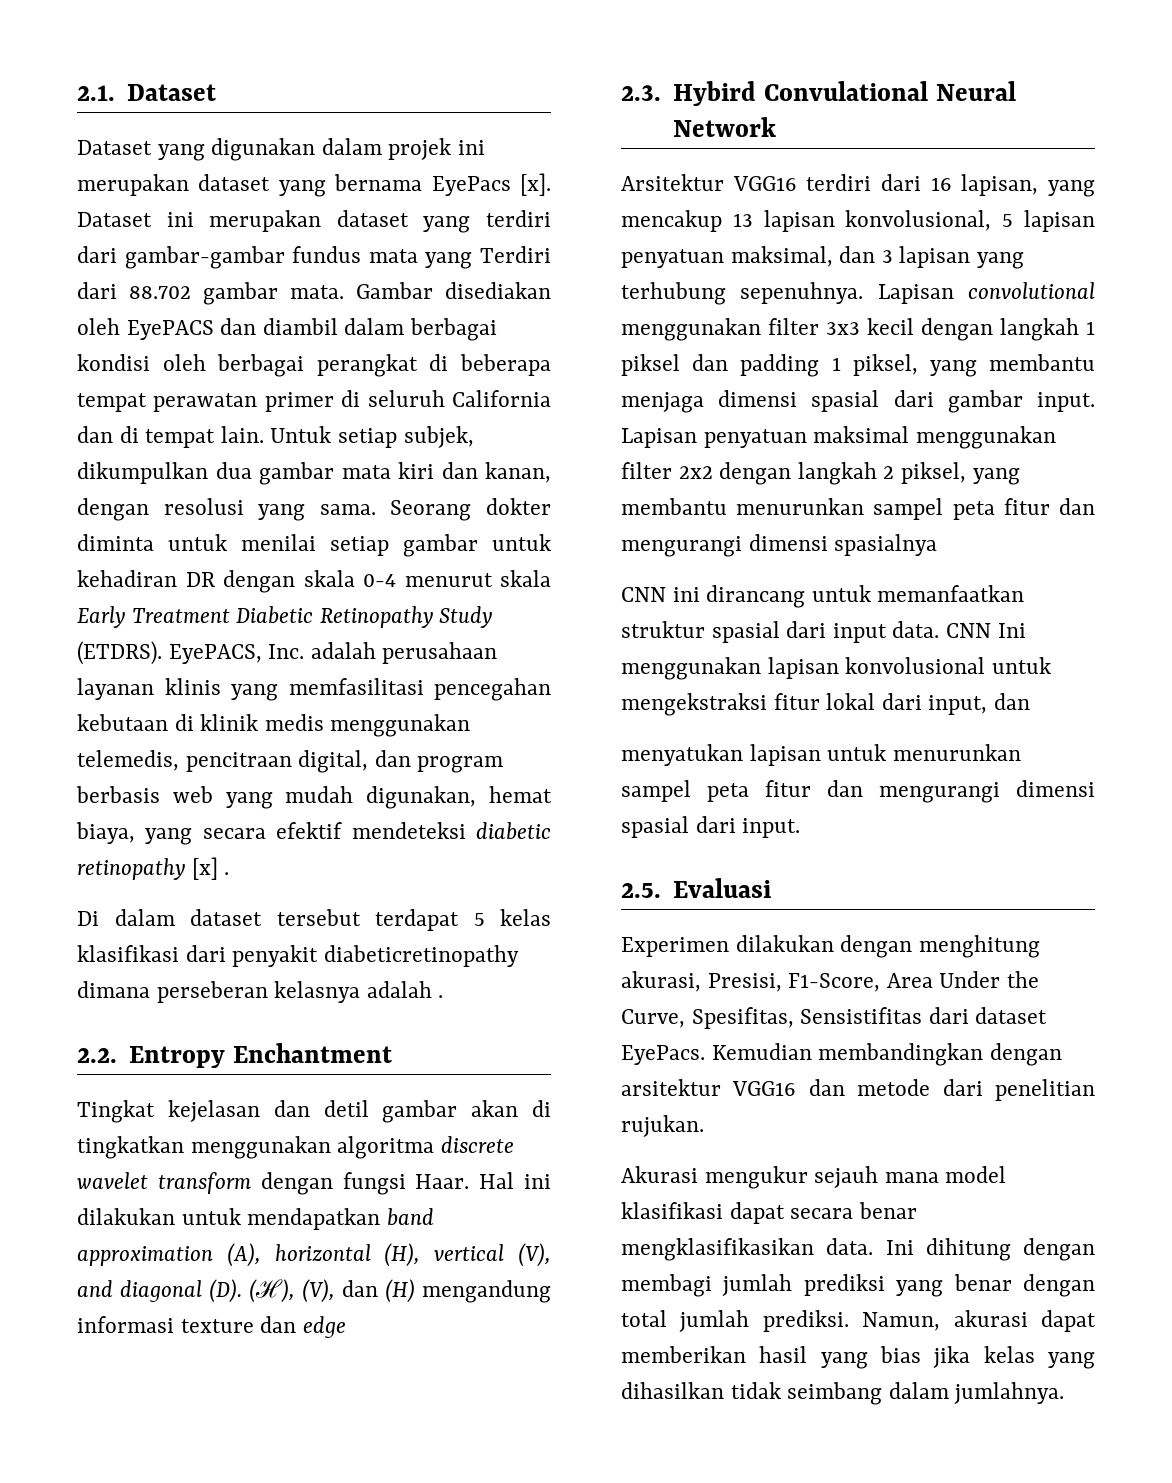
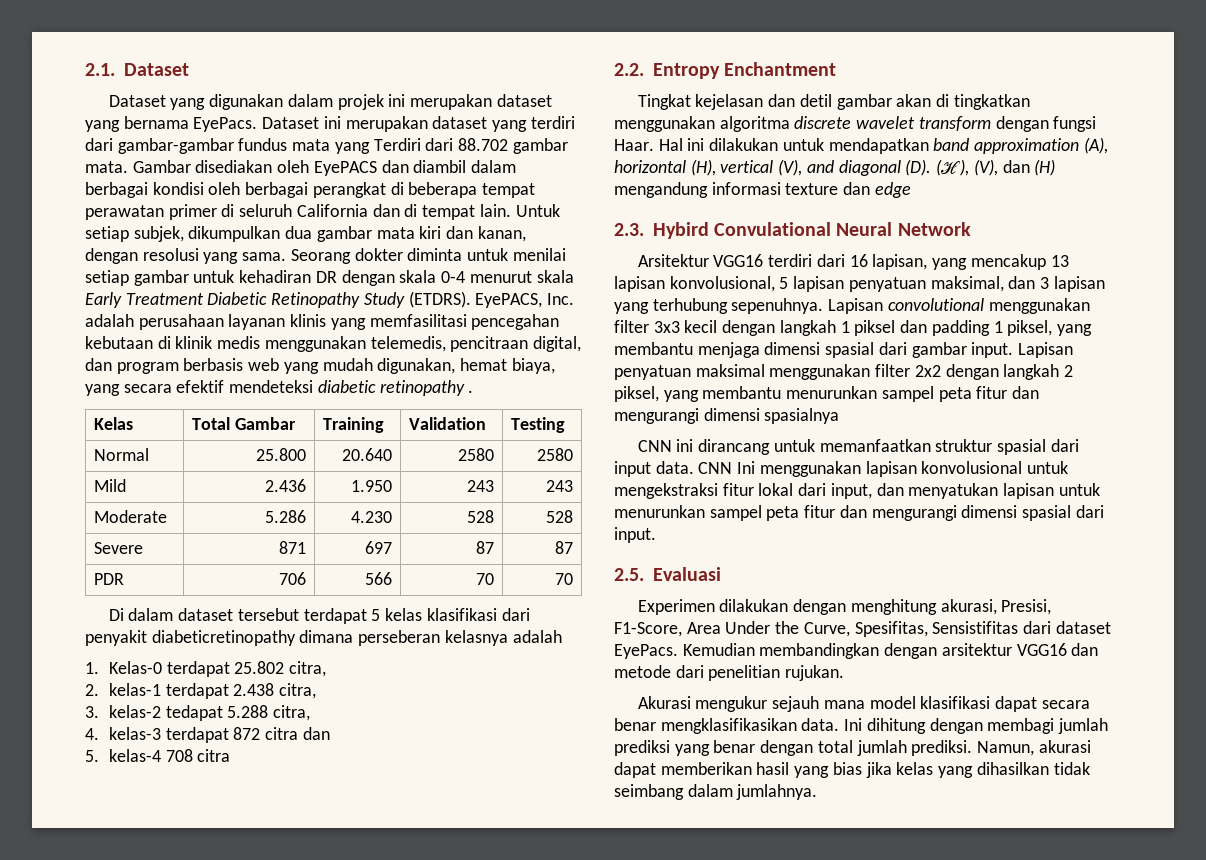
- Dataset yang digunakan dalam projek ini merupakan dataset yang bernama EyePacs [x].
+ Dataset yang digunakan dalam projek ini merupakan dataset yang bernama EyePacs.
- EyePACS, Inc. adalah perusahaan layanan klinis yang memfasilitasi pencegahan kebutaan di klinik medis menggunakan telemedis, pencitraan digital, dan program berbasis web yang mudah digunakan, hemat biaya, yang secara efektif mendeteksi diabetic retinopathy [x] .
+ EyePACS, Inc. adalah perusahaan layanan klinis yang memfasilitasi pencegahan kebutaan di klinik medis menggunakan telemedis, pencitraan digital, dan program berbasis web yang mudah digunakan, hemat biaya, yang secara efektif mendeteksi diabetic retinopathy .
+ Kelas | Total Gambar | Training | Validation | Testing
+ Normal | 25.800 | 20.640 | 2580 | 2580
+ Mild | 2.436 | 1.950 | 243 | 243
+ Moderate | 5.286 | 4.230 | 528 | 528
+ Severe | 871 | 697 | 87 | 87
+ PDR | 706 | 566 | 70 | 70
- Di dalam dataset tersebut terdapat 5 kelas klasifikasi dari penyakit diabeticretinopathy dimana perseberan kelasnya adalah .
+ Di dalam dataset tersebut terdapat 5 kelas klasifikasi dari penyakit diabeticretinopathy dimana perseberan kelasnya adalah
+ 1. Kelas-0 terdapat 25.802 citra,
+ 2. kelas-1 terdapat 2.438 citra,
+ 3. kelas-2 tedapat 5.288 citra,
+ 4. kelas-3 terdapat 872 citra dan
+ 5. kelas-4 708 citra
- CNN Ini menggunakan lapisan konvolusional untuk mengekstraksi fitur lokal dari input, dan
- menyatukan lapisan untuk menurunkan sampel peta fitur dan mengurangi dimensi spasial dari input.
+ CNN Ini menggunakan lapisan konvolusional untuk mengekstraksi fitur lokal dari input, dan menyatukan lapisan untuk menurunkan sampel peta fitur dan mengurangi dimensi spasial dari input.

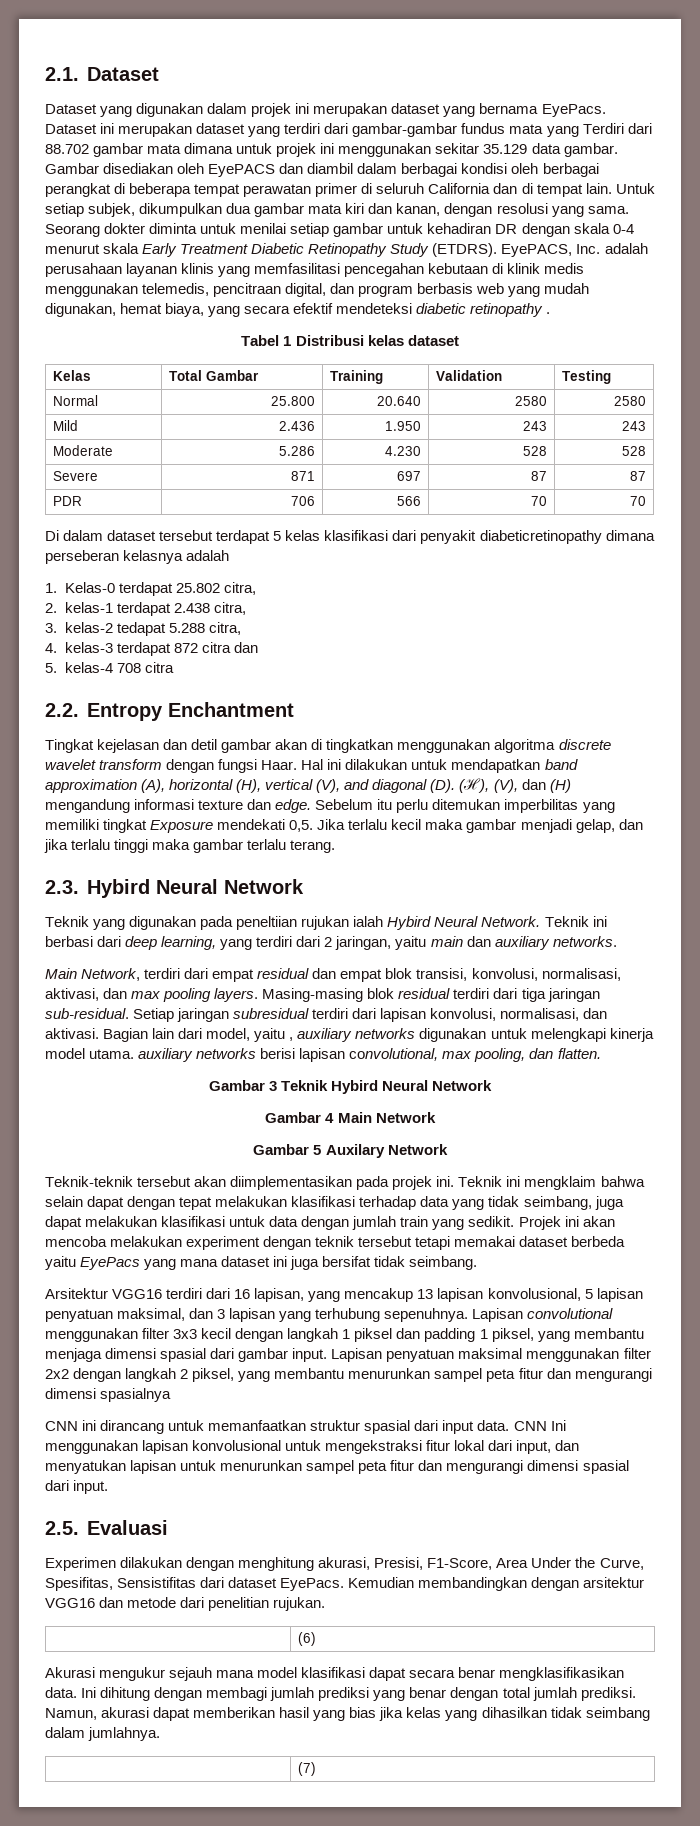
- Dataset ini merupakan dataset yang terdiri dari gambar-gambar fundus mata yang Terdiri dari 88.702 gambar mata.
+ Dataset ini merupakan dataset yang terdiri dari gambar-gambar fundus mata yang Terdiri dari 88.702 gambar mata dimana untuk projek ini menggunakan sekitar 35.129 data gambar.
+ Tabel 1 Distribusi kelas dataset
- Hal ini dilakukan untuk mendapatkan band approximation (A), horizontal (H), vertical (V), and diagonal (D). (ℋ), (V), dan (H) mengandung informasi texture dan edge
+ Hal ini dilakukan untuk mendapatkan band approximation (A), horizontal (H), vertical (V), and diagonal (D). (ℋ), (V), dan (H) mengandung informasi texture dan edge. Sebelum itu perlu ditemukan imperbilitas yang memiliki tingkat Exposure mendekati 0,5. Jika terlalu kecil maka gambar menjadi gelap, dan jika terlalu tinggi maka gambar terlalu terang.
- 2.3. Hybird Convulational Neural Network
+ 2.3. Hybird Neural Network
+ Teknik yang digunakan pada peneltiian rujukan ialah Hybird Neural Network. Teknik ini berbasi dari deep learning, yang terdiri dari 2 jaringan, yaitu main dan auxiliary networks.
+ Main Network, terdiri dari empat residual dan empat blok transisi, konvolusi, normalisasi, aktivasi, dan max pooling layers. Masing-masing blok residual terdiri dari tiga jaringan sub-residual. Setiap jaringan subresidual terdiri dari lapisan konvolusi, normalisasi, dan aktivasi. Bagian lain dari model, yaitu , auxiliary networks digunakan untuk melengkapi kinerja model utama. auxiliary networks berisi lapisan convolutional, max pooling, dan flatten.
+ Gambar 3 Teknik Hybird Neural Network
+ Gambar 4 Main Network
+ Gambar 5 Auxilary Network
+ Teknik-teknik tersebut akan diimplementasikan pada projek ini. Teknik ini mengklaim bahwa selain dapat dengan tepat melakukan klasifikasi terhadap data yang tidak seimbang, juga dapat melakukan klasifikasi untuk data dengan jumlah train yang sedikit. Projek ini akan mencoba melakukan experiment dengan teknik tersebut tetapi memakai dataset berbeda yaitu EyePacs yang mana dataset ini juga bersifat tidak seimbang.
+ | (6)
+ | (7)

